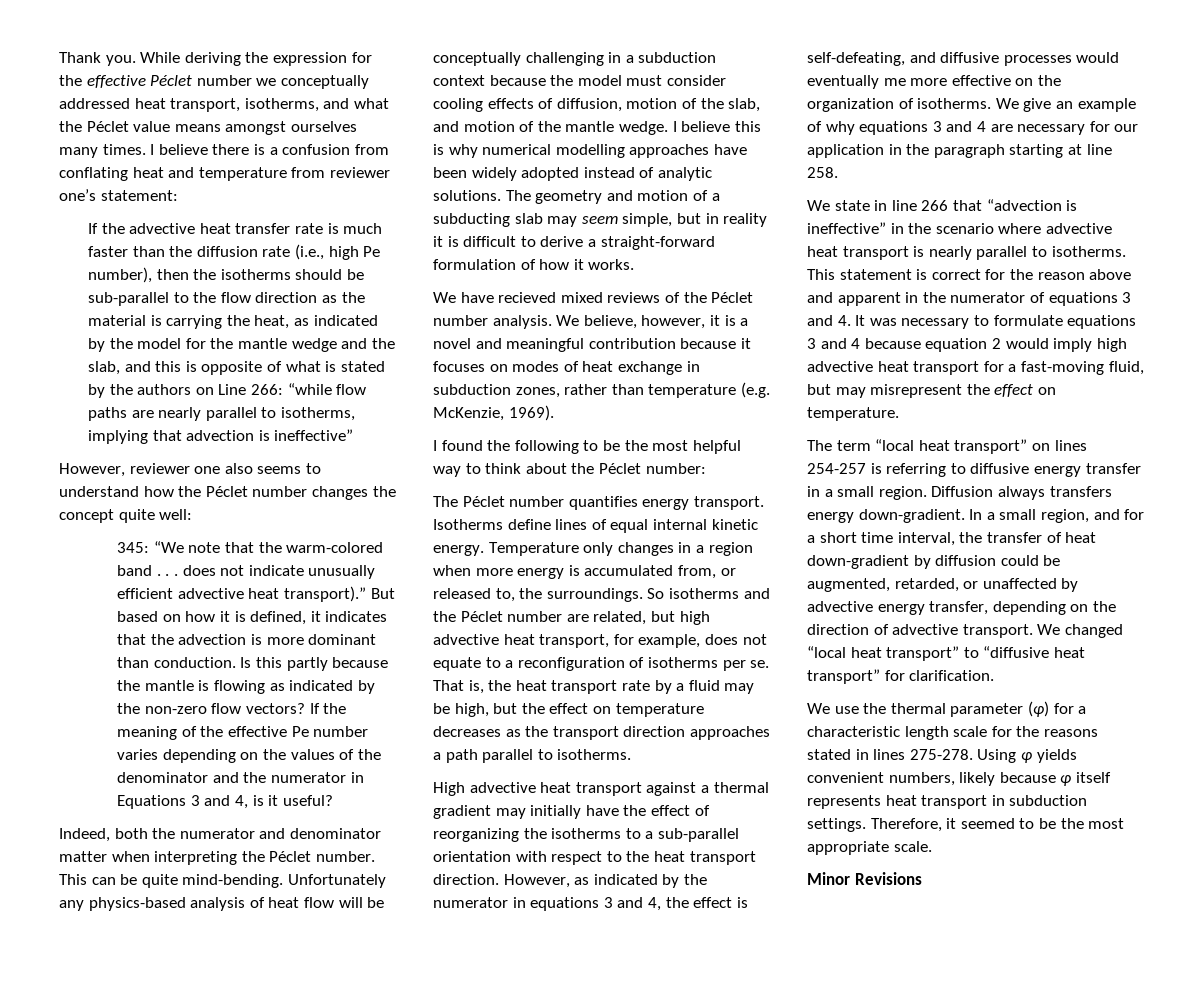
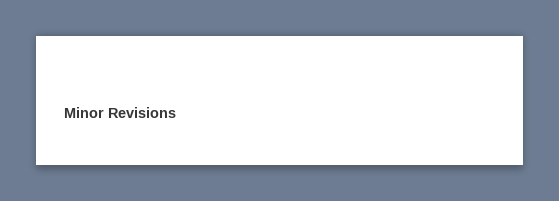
- Thank you. While deriving the expression for the effective Péclet number we conceptually addressed heat transport, isotherms, and what the Péclet value means amongst ourselves many times. I believe there is a confusion from conflating heat and temperature from reviewer one’s statement:
- If the advective heat transfer rate is much faster than the diffusion rate (i.e., high Pe number), then the isotherms should be sub-parallel to the flow direction as the material is carrying the heat, as indicated by the model for the mantle wedge and the slab, and this is opposite of what is stated by the authors on Line 266: “while flow paths are nearly parallel to isotherms, implying that advection is ineffective”
- However, reviewer one also seems to understand how the Péclet number changes the concept quite well:
- 345: “We note that the warm-colored band . . . does not indicate unusually efficient advective heat transport).” But based on how it is defined, it indicates that the advection is more dominant than conduction. Is this partly because the mantle is flowing as indicated by the non-zero flow vectors? If the meaning of the effective Pe number varies depending on the values of the denominator and the numerator in Equations 3 and 4, is it useful?
- Indeed, both the numerator and denominator matter when interpreting the Péclet number. This can be quite mind-bending. Unfortunately any physics-based analysis of heat flow will be conceptually challenging in a subduction context because the model must consider cooling effects of diffusion, motion of the slab, and motion of the mantle wedge. I believe this is why numerical modelling approaches have been widely adopted instead of analytic solutions. The geometry and motion of a subducting slab may seem simple, but in reality it is difficult to derive a straight-forward formulation of how it works.
- We have recieved mixed reviews of the Péclet number analysis. We believe, however, it is a novel and meaningful contribution because it focuses on modes of heat exchange in subduction zones, rather than temperature (e.g. McKenzie, 1969).
- I found the following to be the most helpful way to think about the Péclet number:
- The Péclet number quantifies energy transport. Isotherms define lines of equal internal kinetic energy. Temperature only changes in a region when more energy is accumulated from, or released to, the surroundings. So isotherms and the Péclet number are related, but high advective heat transport, for example, does not equate to a reconfiguration of isotherms per se. That is, the heat transport rate by a fluid may be high, but the effect on temperature decreases as the transport direction approaches a path parallel to isotherms.
- High advective heat transport against a thermal gradient may initially have the effect of reorganizing the isotherms to a sub-parallel orientation with respect to the heat transport direction. However, as indicated by the numerator in equations 3 and 4, the effect is self-defeating, and diffusive processes would eventually me more effective on the organization of isotherms. We give an example of why equations 3 and 4 are necessary for our application in the paragraph starting at line 258.
- We state in line 266 that “advection is ineffective” in the scenario where advective heat transport is nearly parallel to isotherms. This statement is correct for the reason above and apparent in the numerator of equations 3 and 4. It was necessary to formulate equations 3 and 4 because equation 2 would imply high advective heat transport for a fast-moving fluid, but may misrepresent the effect on temperature.
- The term “local heat transport” on lines 254-257 is referring to diffusive energy transfer in a small region. Diffusion always transfers energy down-gradient. In a small region, and for a short time interval, the transfer of heat down-gradient by diffusion could be augmented, retarded, or unaffected by advective energy transfer, depending on the direction of advective transport. We changed “local heat transport” to “diffusive heat transport” for clarification.
- We use the thermal parameter (φ) for a characteristic length scale for the reasons stated in lines 275-278. Using φ yields convenient numbers, likely because φ itself represents heat transport in subduction settings. Therefore, it seemed to be the most appropriate scale.

